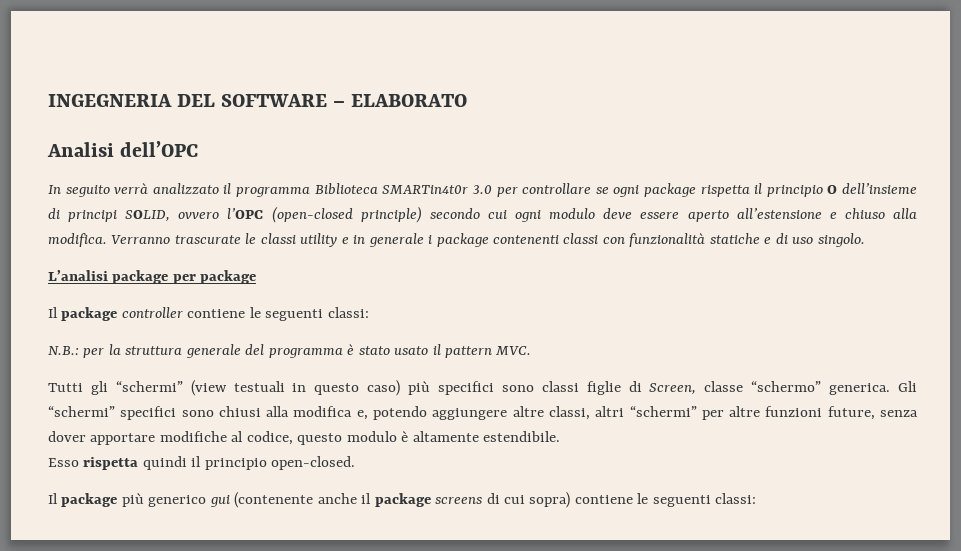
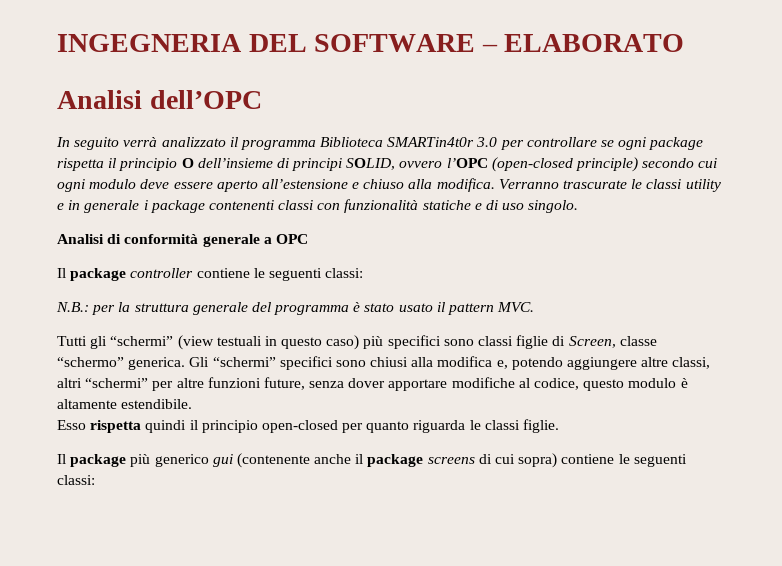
- L’analisi package per package
+ Analisi di conformità generale a OPC
- Esso rispetta quindi il principio open-closed.
+ Esso rispetta quindi il principio open-closed per quanto riguarda le classi figlie.

